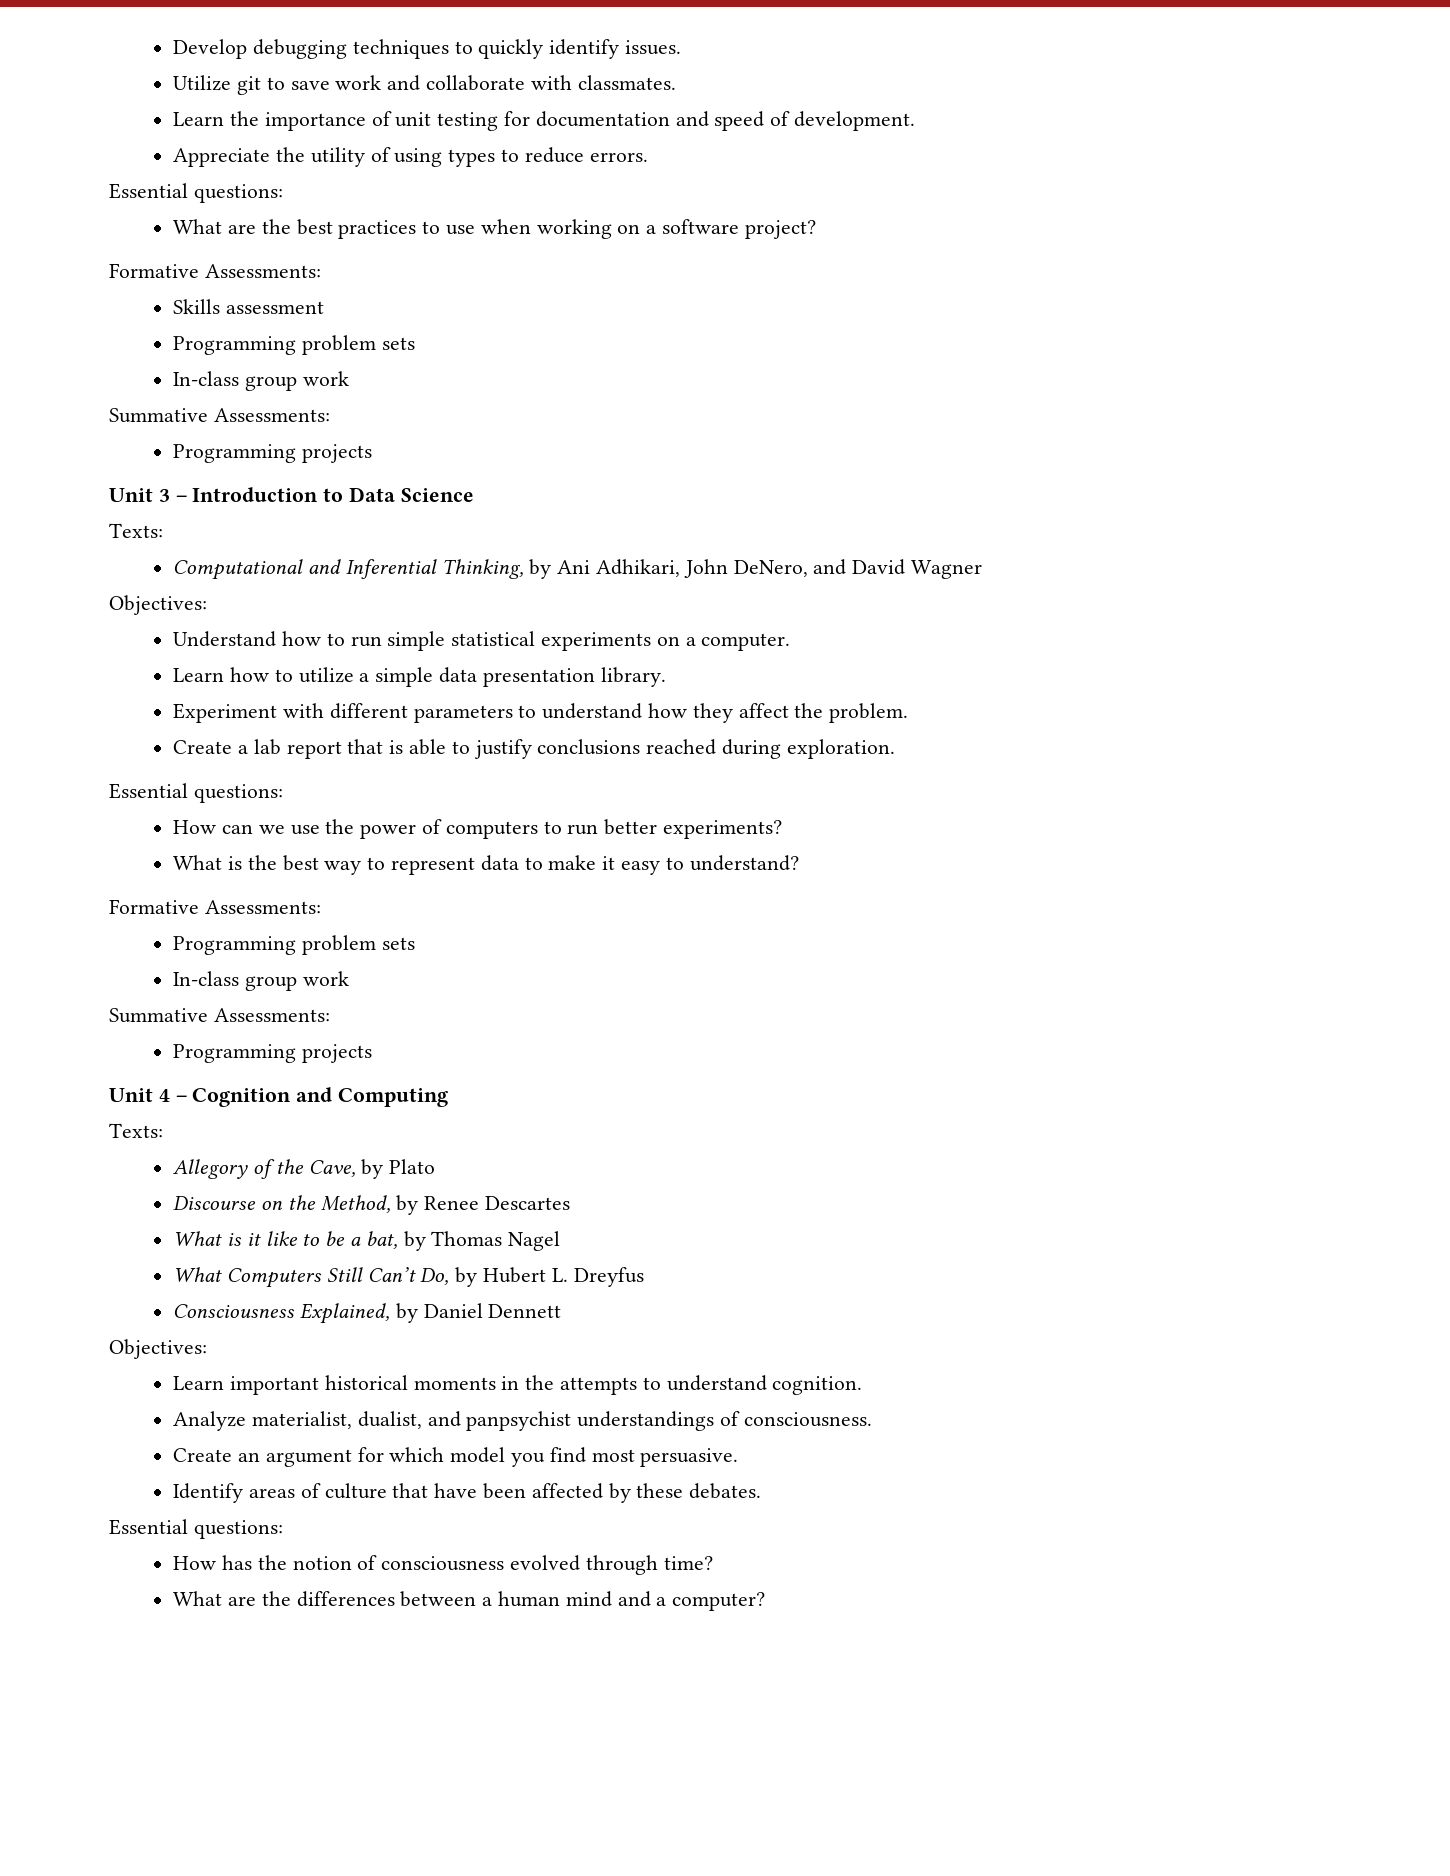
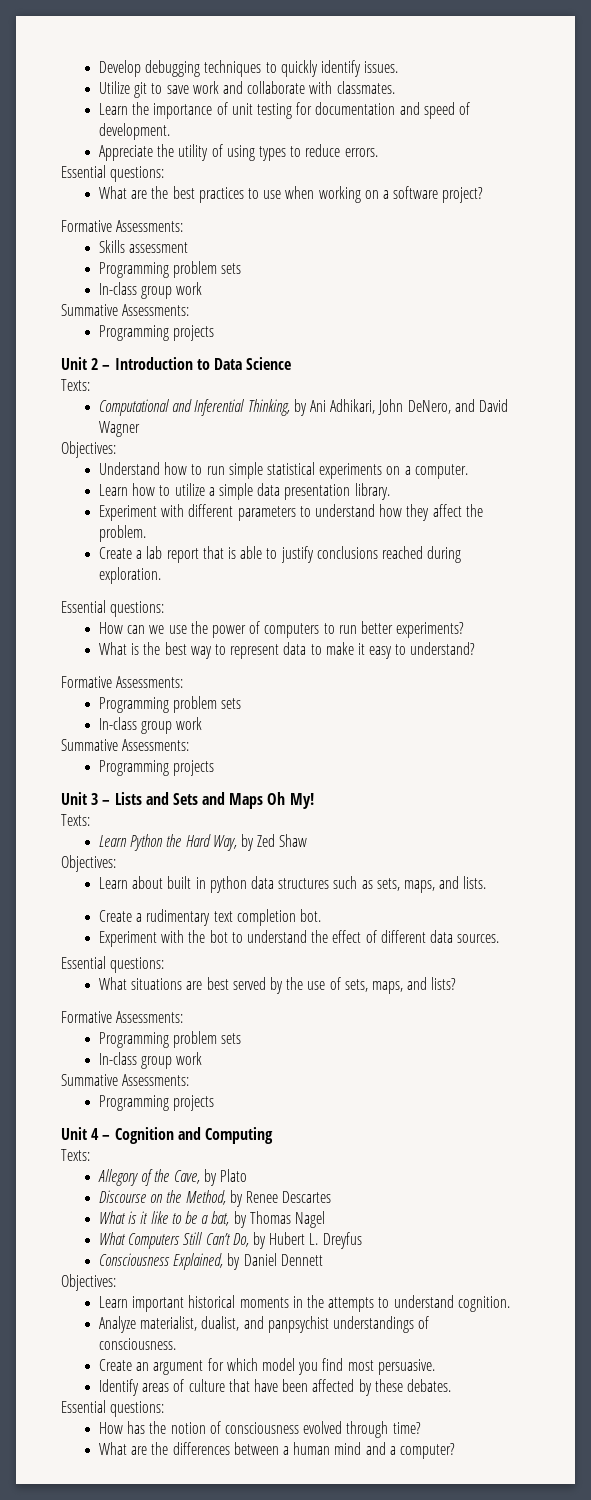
- Unit 3 – Introduction to Data Science
+ Unit 2 – Introduction to Data Science
+ Unit 3 – Lists and Sets and Maps Oh My!
+ Texts:
+ Learn Python the Hard Way, by Zed Shaw
+ Objectives:
+ Learn about built in python data structures such as sets, maps, and lists.
+ Create a rudimentary text completion bot.
+ Experiment with the bot to understand the effect of different data sources.
+ Essential questions:
+ What situations are best served by the use of sets, maps, and lists?
+ Formative Assessments:
+ Programming problem sets
+ In-class group work
+ Summative Assessments:
+ Programming projects

